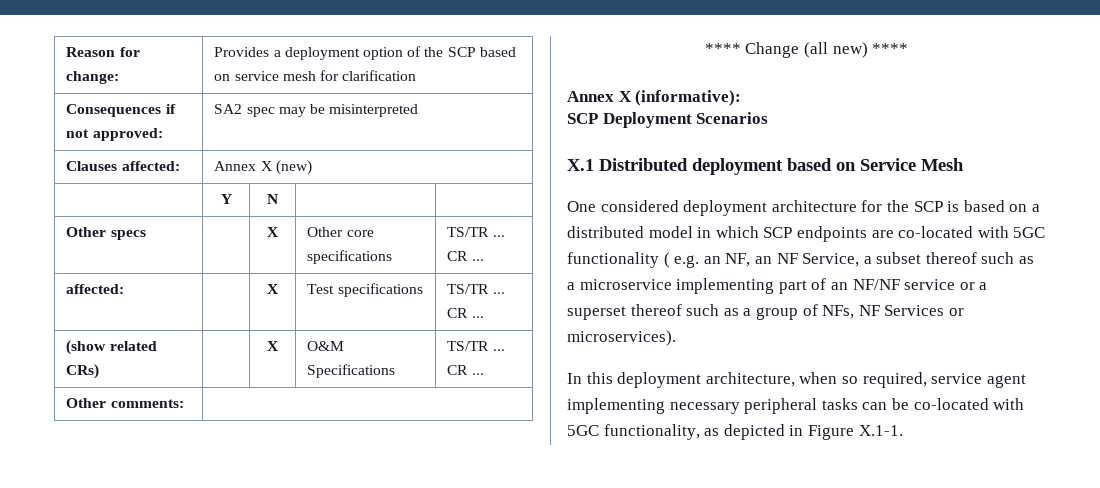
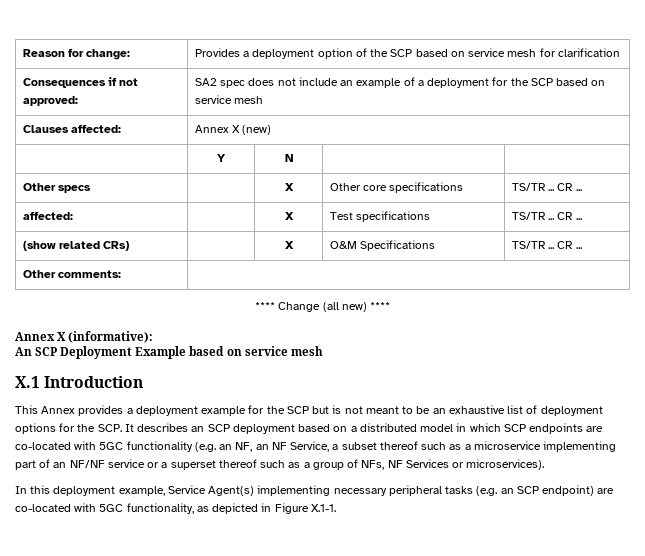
- Consequences if not approved: | SA2 spec may be misinterpreted
+ Consequences if not approved: | SA2 spec does not include an example of a deployment for the SCP based on service mesh
- SCP Deployment Scenarios
- X.1 Distributed deployment based on Service Mesh
- One considered deployment architecture for the SCP is based on a distributed model in which SCP endpoints are co-located with 5GC functionality ( e.g. an NF, an NF Service, a subset thereof such as a microservice implementing part of an NF/NF service or a superset thereof such as a group of NFs, NF Services or microservices).
+ An SCP Deployment Example based on service mesh
+ X.1 Introduction
+ This Annex provides a deployment example for the SCP but is not meant to be an exhaustive list of deployment options for the SCP. It describes an SCP deployment based on a distributed model in which SCP endpoints are co-located with 5GC functionality (e.g. an NF, an NF Service, a subset thereof such as a microservice implementing part of an NF/NF service or a superset thereof such as a group of NFs, NF Services or microservices).
- In this deployment architecture, when so required, service agent implementing necessary peripheral tasks can be co-located with 5GC functionality, as depicted in Figure X.1-1.
+ In this deployment example, Service Agent(s) implementing necessary peripheral tasks (e.g. an SCP endpoint) are co-located with 5GC functionality, as depicted in Figure X.1-1.

